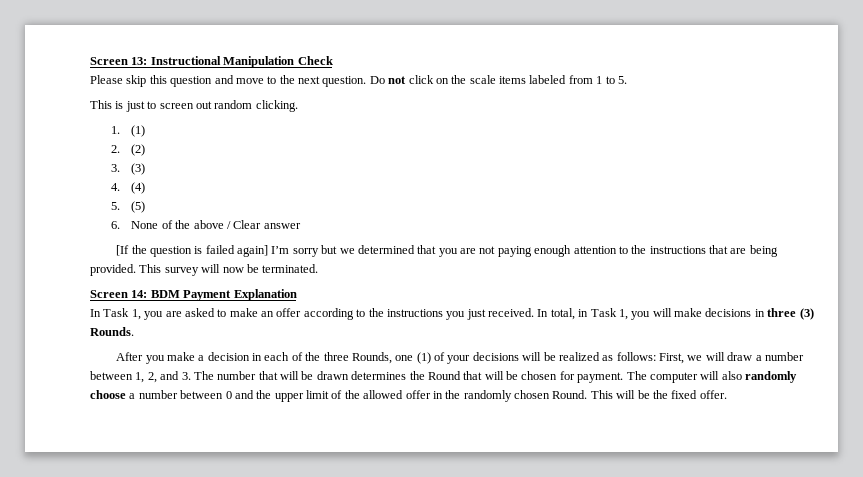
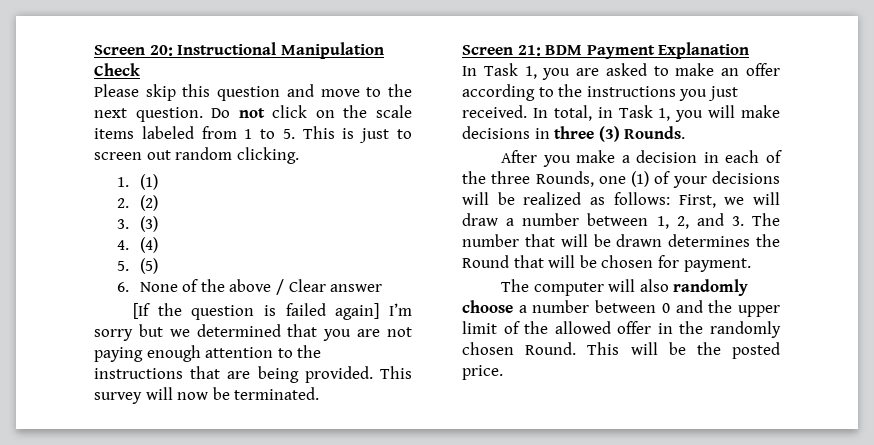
- Screen 13: Instructional Manipulation Check
+ Screen 20: Instructional Manipulation Check
- Do not click on the scale items labeled from 1 to 5.
- This is just to screen out random clicking.
+ Do not click on the scale items labeled from 1 to 5. This is just to screen out random clicking.
- Screen 14: BDM Payment Explanation
+ Screen 21: BDM Payment Explanation
- First, we will draw a number between 1, 2, and 3. The number that will be drawn determines the Round that will be chosen for payment. The computer will also randomly choose a number between 0 and the upper limit of the allowed offer in the randomly chosen Round.
+ First, we will draw a number between 1, 2, and 3. The number that will be drawn determines the Round that will be chosen for payment.
+ The computer will also randomly choose a number between 0 and the upper limit of the allowed offer in the randomly chosen Round.
- This will be the fixed offer.
+ This will be the posted price.

